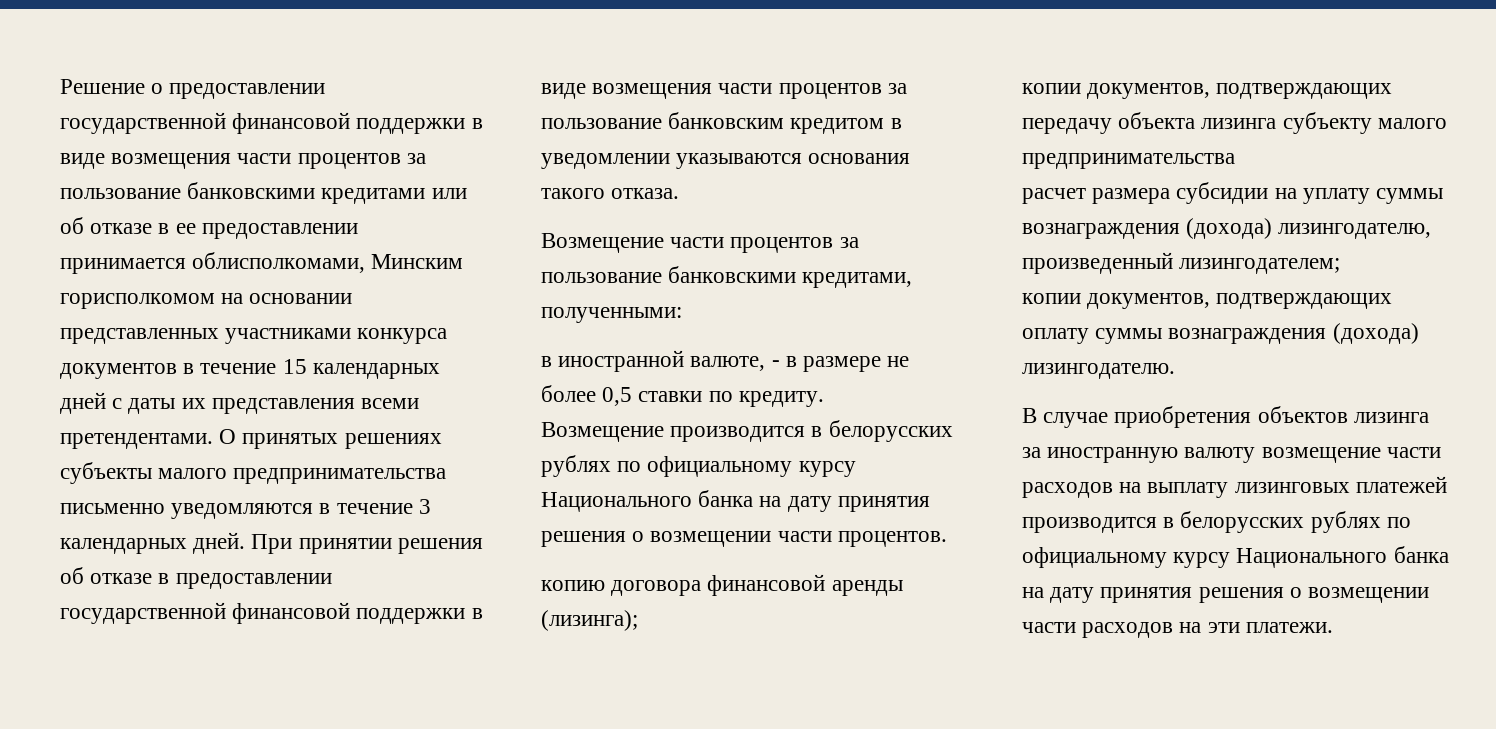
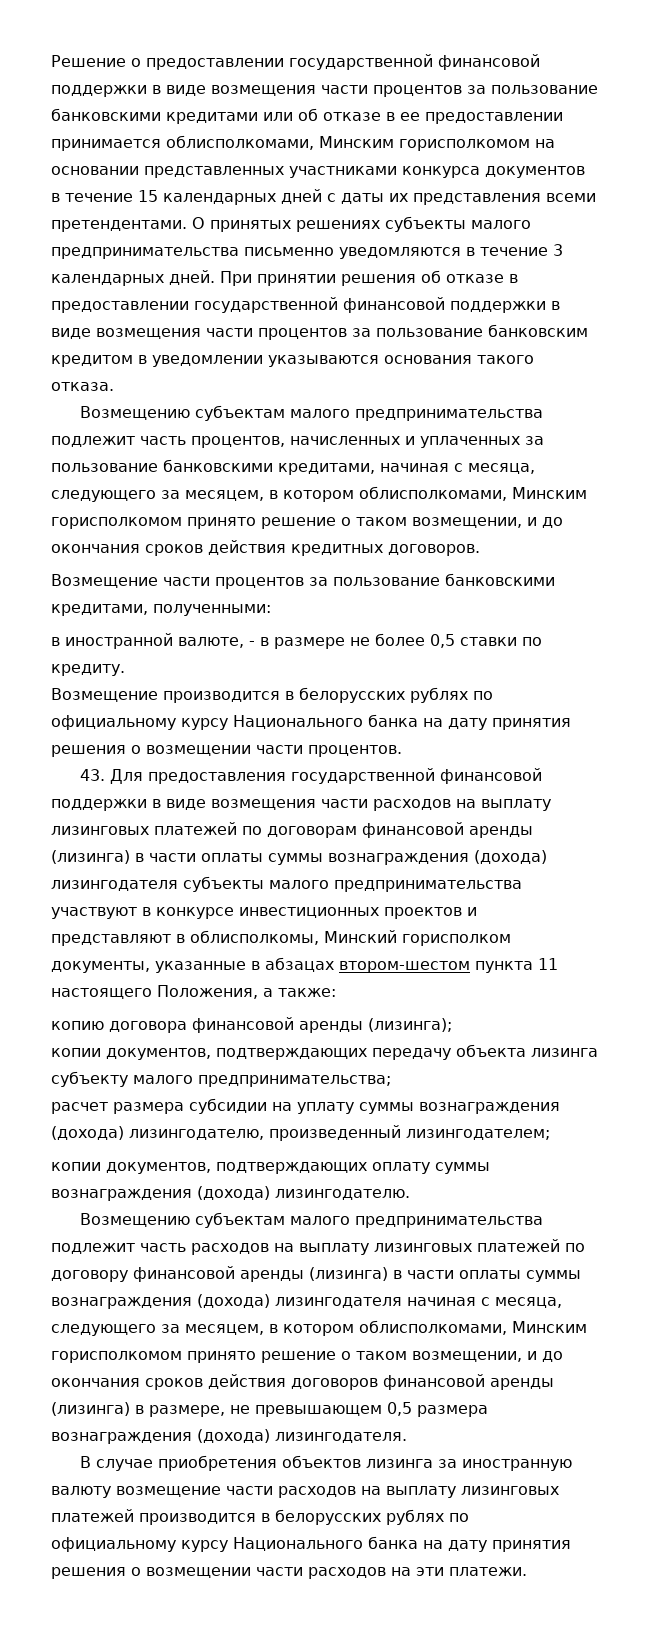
+ Возмещению субъектам малого предпринимательства подлежит часть процентов, начисленных и уплаченных за пользование банковскими кредитами, начиная с месяца, следующего за месяцем, в котором облисполкомами, Минским горисполкомом принято решение о таком возмещении, и до окончания сроков действия кредитных договоров.
+ 43. Для предоставления государственной финансовой поддержки в виде возмещения части расходов на выплату лизинговых платежей по договорам финансовой аренды (лизинга) в части оплаты суммы вознаграждения (дохода) лизингодателя субъекты малого предпринимательства участвуют в конкурсе инвестиционных проектов и представляют в облисполкомы, Минский горисполком документы, указанные в абзацах втором-шестом пункта 11 настоящего Положения, а также:
- копии документов, подтверждающих передачу объекта лизинга субъекту малого предпринимательства
+ копии документов, подтверждающих передачу объекта лизинга субъекту малого предпринимательства;
+ Возмещению субъектам малого предпринимательства подлежит часть расходов на выплату лизинговых платежей по договору финансовой аренды (лизинга) в части оплаты суммы вознаграждения (дохода) лизингодателя начиная с месяца, следующего за месяцем, в котором облисполкомами, Минским горисполкомом принято решение о таком возмещении, и до окончания сроков действия договоров финансовой аренды (лизинга) в размере, не превышающем 0,5 размера вознаграждения (дохода) лизингодателя.

